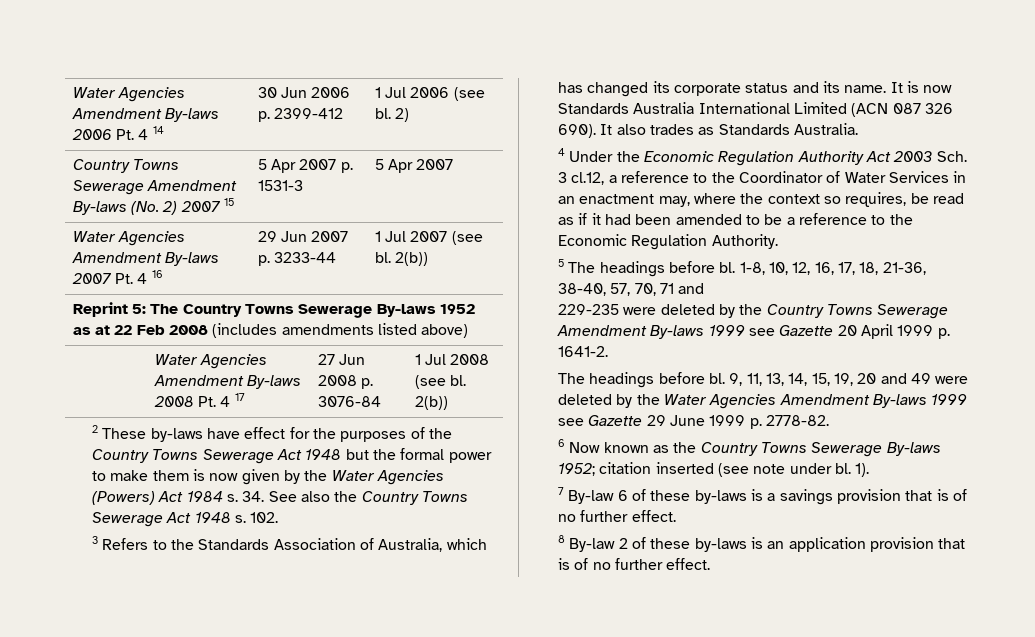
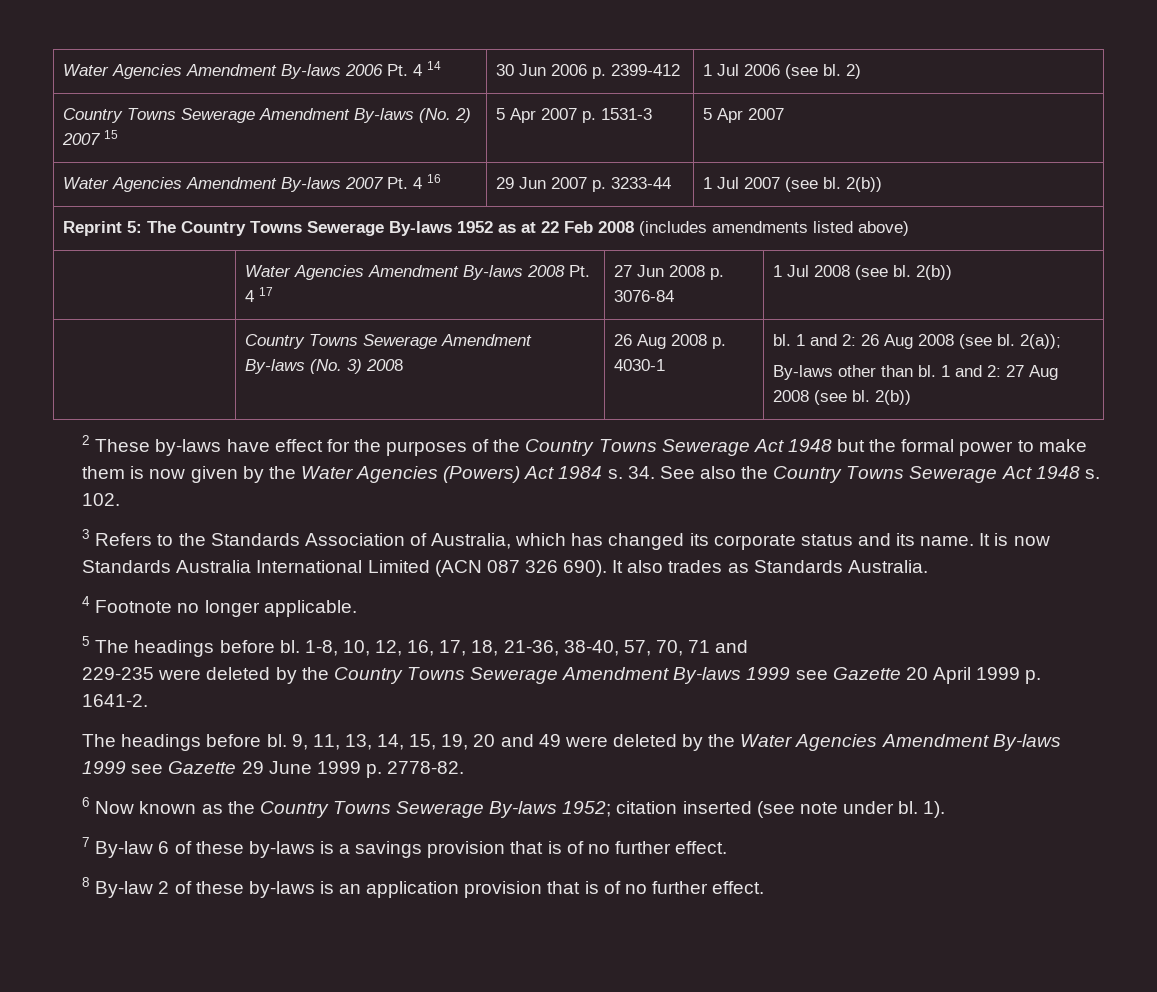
+ | Country Towns Sewerage Amendment By-laws (No. 3) 2008 | 26 Aug 2008 p. 4030-1 | bl. 1 and 2: 26 Aug 2008 (see bl. 2(a));
+ By-laws other than bl. 1 and 2: 27 Aug 2008 (see bl. 2(b))
- 4 Under the Economic Regulation Authority Act 2003 Sch. 3 cl.12, a reference to the Coordinator of Water Services in an enactment may, where the context so requires, be read as if it had been amended to be a reference to the Economic Regulation Authority.
+ 4 Footnote no longer applicable.

